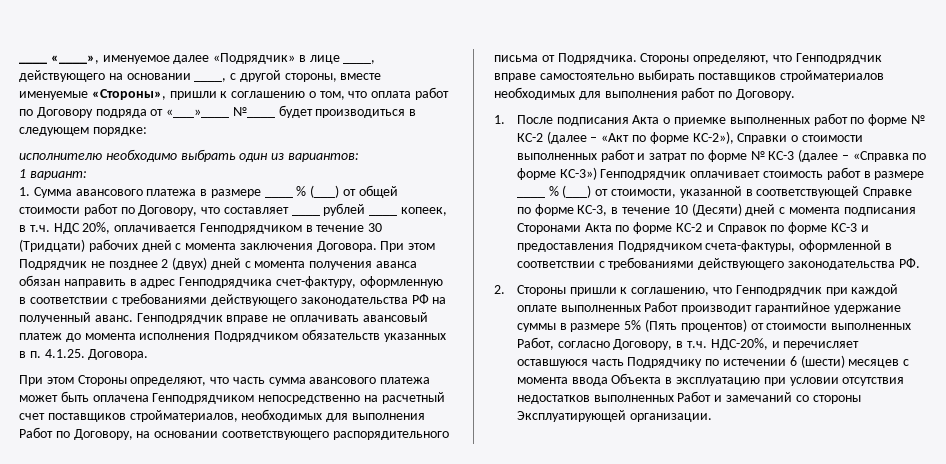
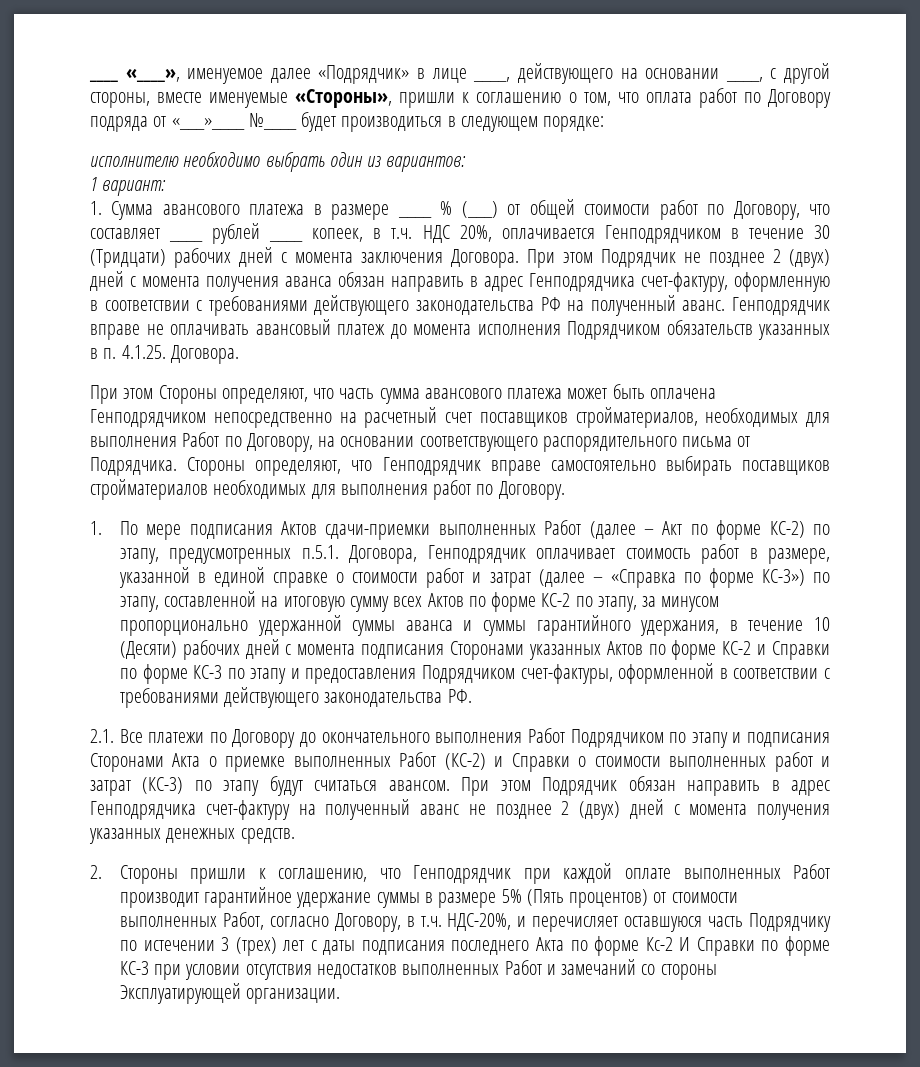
- 1. После подписания Акта о приемке выполненных работ по форме № КС-2 (далее – «Акт по форме КС-2»), Справки о стоимости выполненных работ и затрат по форме № КС-3 (далее – «Справка по форме КС-3») Генподрядчик оплачивает стоимость работ в размере ____ % (___) от стоимости, указанной в соответствующей Справке по форме КС-3, в течение 10 (Десяти) дней с момента подписания Сторонами Акта по форме КС-2 и Справок по форме КС-3 и предоставления Подрядчиком счета-фактуры, оформленной в соответствии с требованиями действующего законодательства РФ.
+ 1. По мере подписания Актов сдачи-приемки выполненных Работ (далее – Акт по форме КС-2) по этапу, предусмотренных п.5.1. Договора, Генподрядчик оплачивает стоимость работ в размере, указанной в единой справке о стоимости работ и затрат (далее – «Справка по форме КС-3») по этапу, составленной на итоговую сумму всех Актов по форме КС-2 по этапу, за минусом пропорционально удержанной суммы аванса и суммы гарантийного удержания, в течение 10 (Десяти) рабочих дней с момента подписания Сторонами указанных Актов по форме КС-2 и Справки по форме КС-3 по этапу и предоставления Подрядчиком счет-фактуры, оформленной в соответствии с требованиями действующего законодательства РФ.
+ 2.1. Все платежи по Договору до окончательного выполнения Работ Подрядчиком по этапу и подписания Сторонами Акта о приемке выполненных Работ (КС-2) и Справки о стоимости выполненных работ и затрат (КС-3) по этапу будут считаться авансом. При этом Подрядчик обязан направить в адрес Генподрядчика счет-фактуру на полученный аванс не позднее 2 (двух) дней с момента получения указанных денежных средств.
- 2. Стороны пришли к соглашению, что Генподрядчик при каждой оплате выполненных Работ производит гарантийное удержание суммы в размере 5% (Пять процентов) от стоимости выполненных Работ, согласно Договору, в т.ч. НДС-20%, и перечисляет оставшуюся часть Подрядчику по истечении 6 (шести) месяцев с момента ввода Объекта в эксплуатацию при условии отсутствия недостатков выполненных Работ и замечаний со стороны Эксплуатирующей организации.
+ 2. Стороны пришли к соглашению, что Генподрядчик при каждой оплате выполненных Работ производит гарантийное удержание суммы в размере 5% (Пять процентов) от стоимости выполненных Работ, согласно Договору, в т.ч. НДС-20%, и перечисляет оставшуюся часть Подрядчику по истечении 3 (трех) лет с даты подписания последнего Акта по форме Кс-2 И Справки по форме КС-3 при условии отсутствия недостатков выполненных Работ и замечаний со стороны Эксплуатирующей организации.

